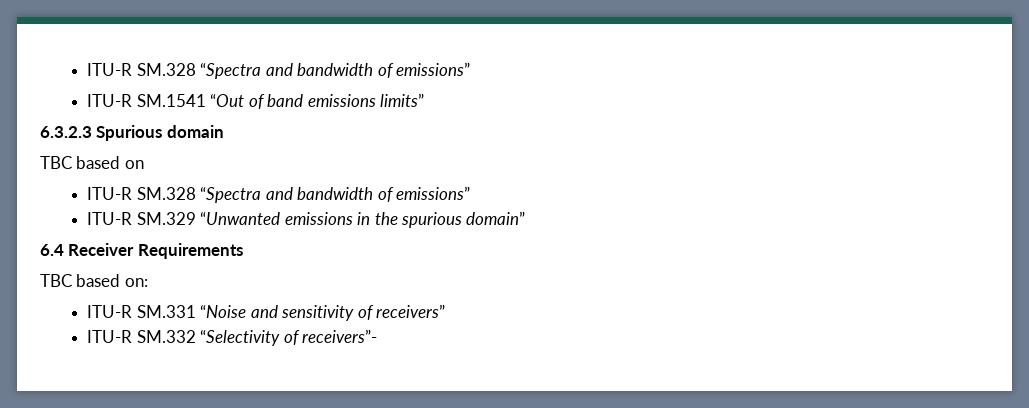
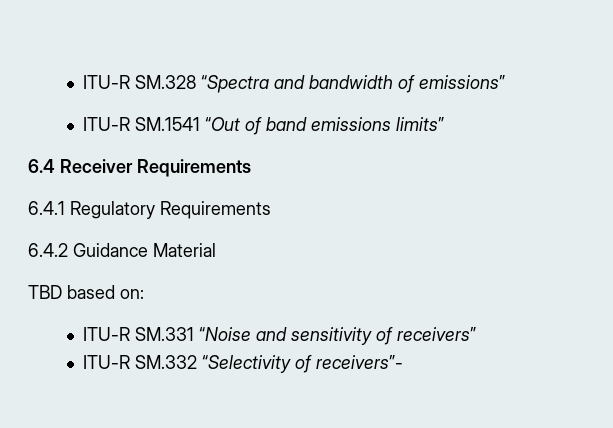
- 6.3.2.3 Spurious domain
- TBC based on
- ITU-R SM.328 “Spectra and bandwidth of emissions”
- ITU-R SM.329 “Unwanted emissions in the spurious domain”
  6.4 Receiver Requirements
- TBC based on:
+ 6.4.1 Regulatory Requirements
+ 6.4.2 Guidance Material
+ TBD based on:

